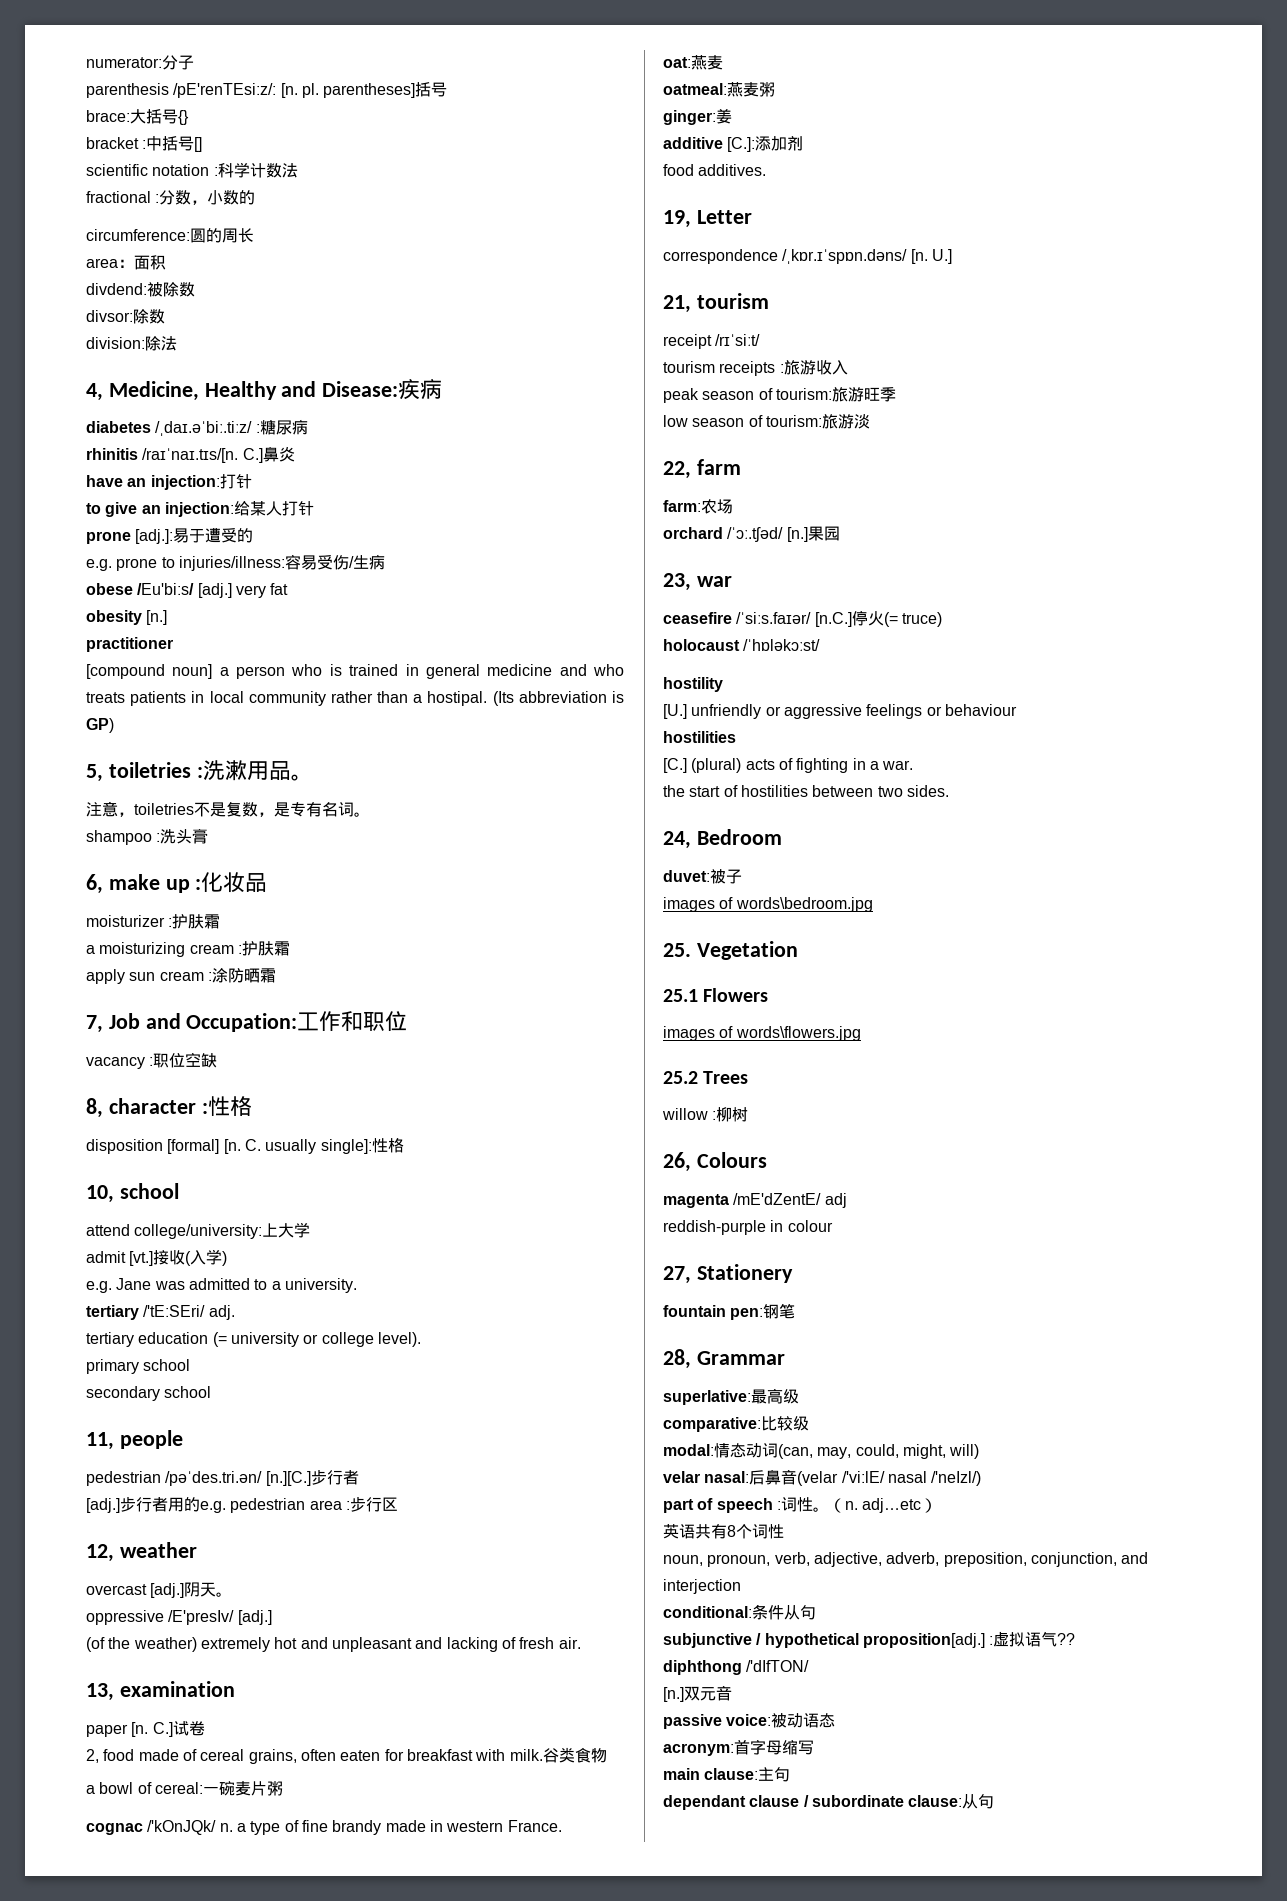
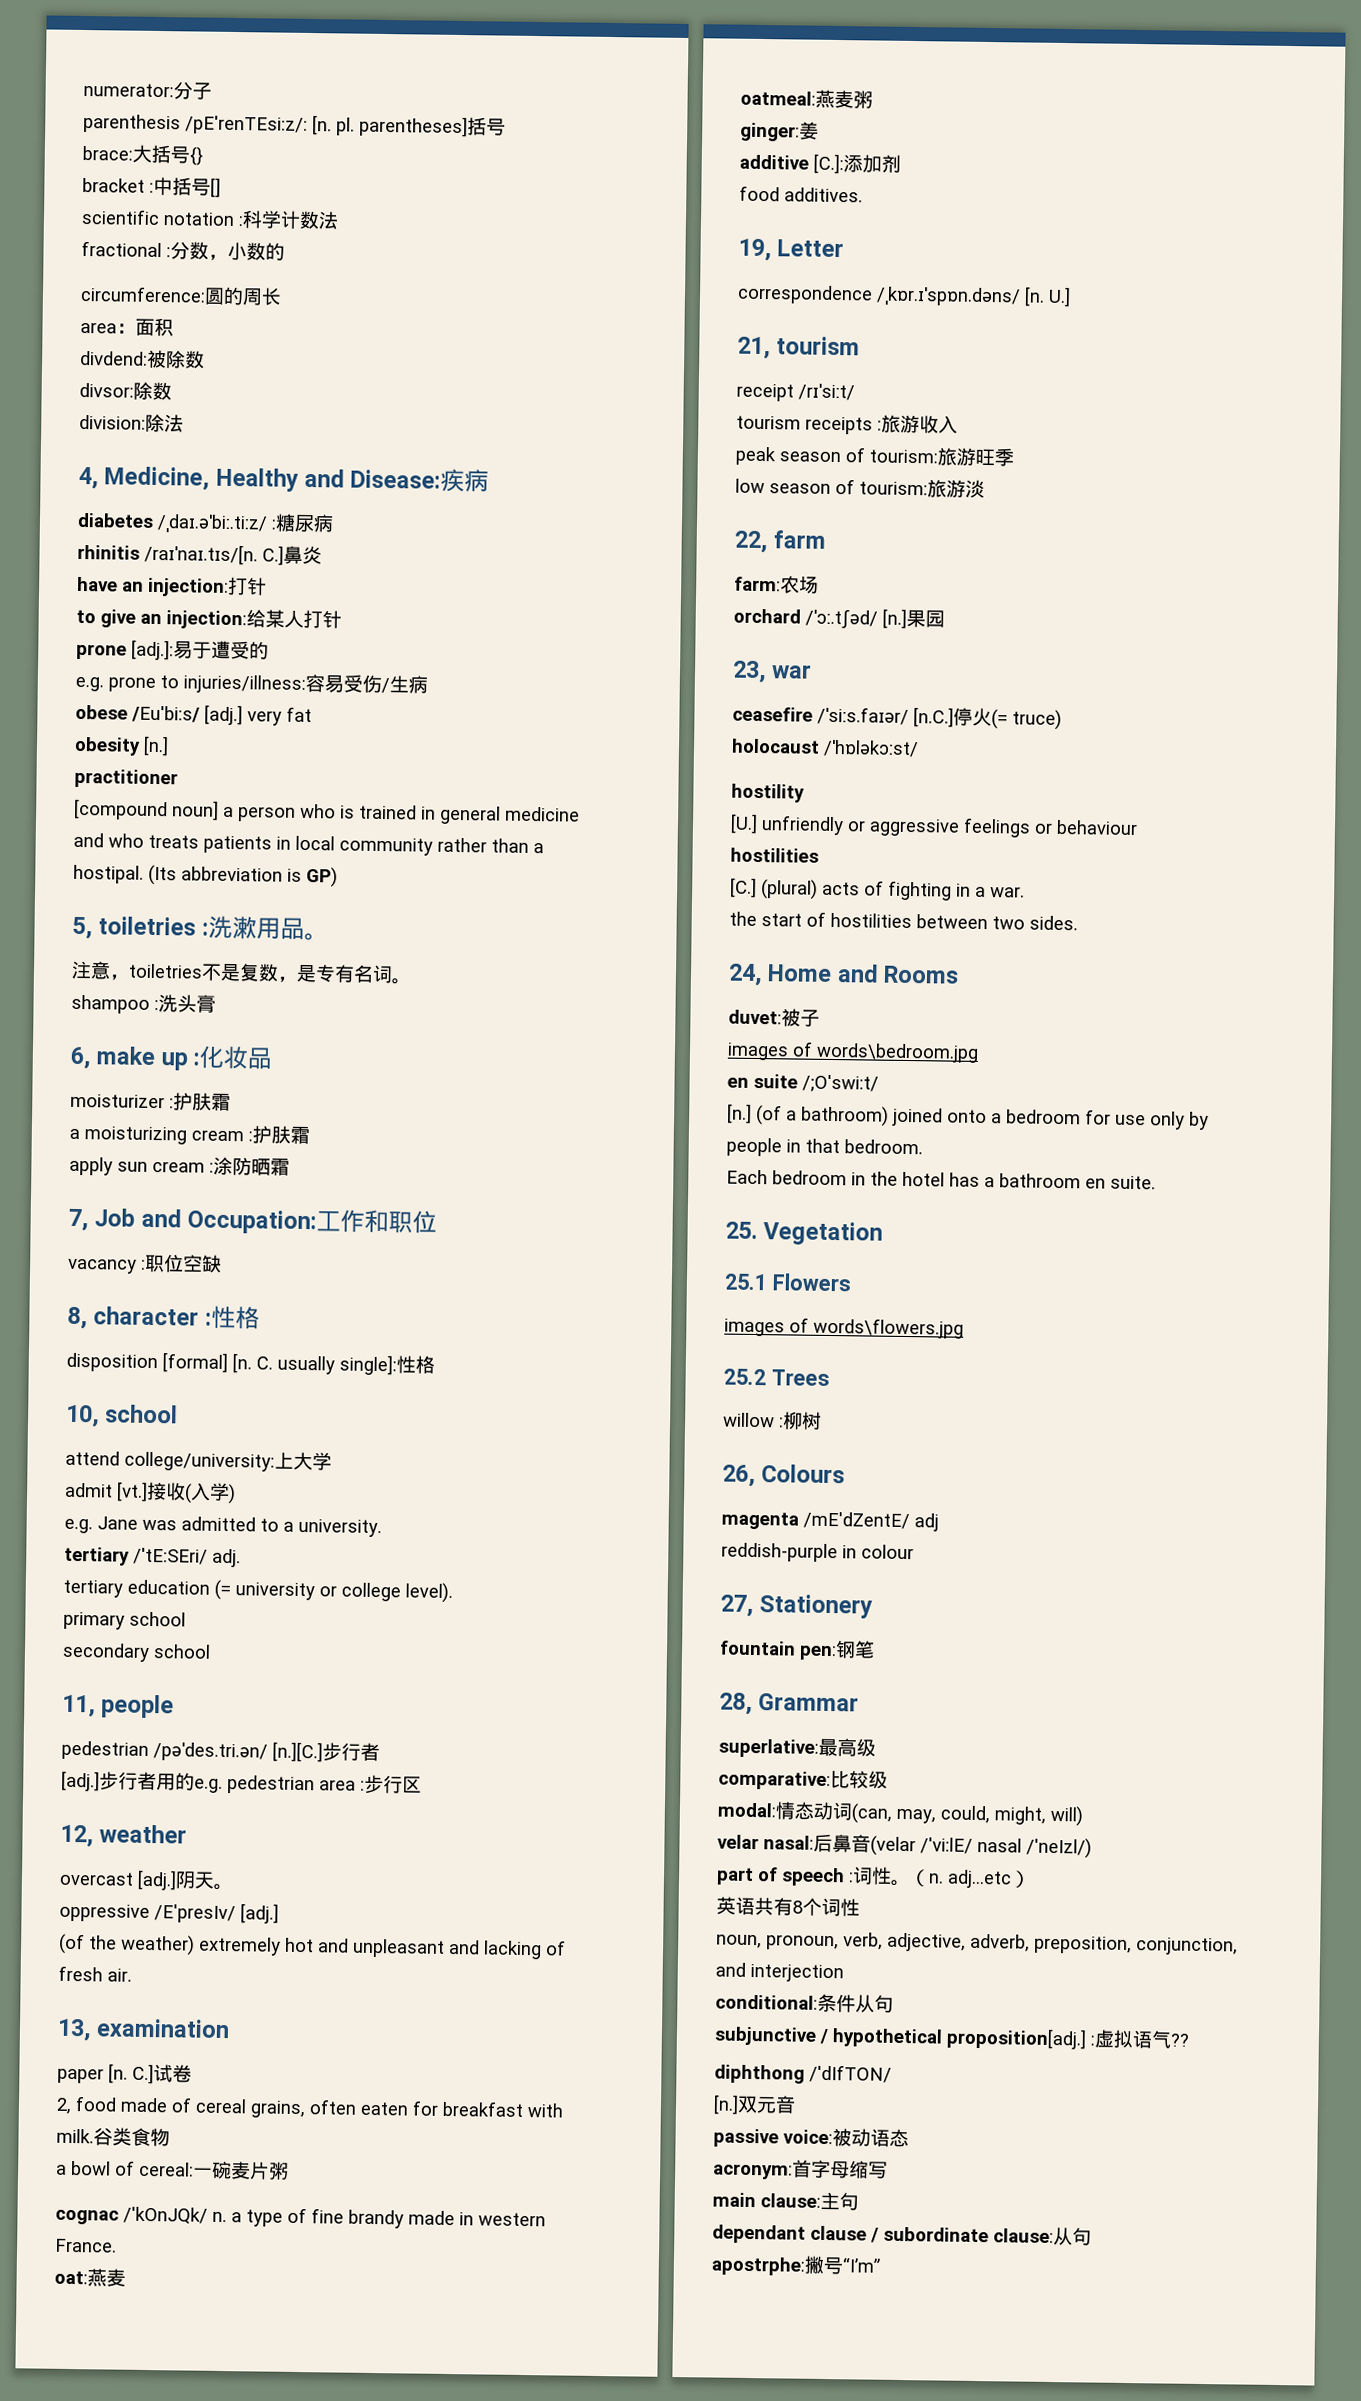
- 24, Bedroom
+ 24, Home and Rooms
+ en suite /;O'swi:t/
+ [n.] (of a bathroom) joined onto a bedroom for use only by people in that bedroom.
+ Each bedroom in the hotel has a bathroom en suite.
+ apostrphe:撇号“I’m”

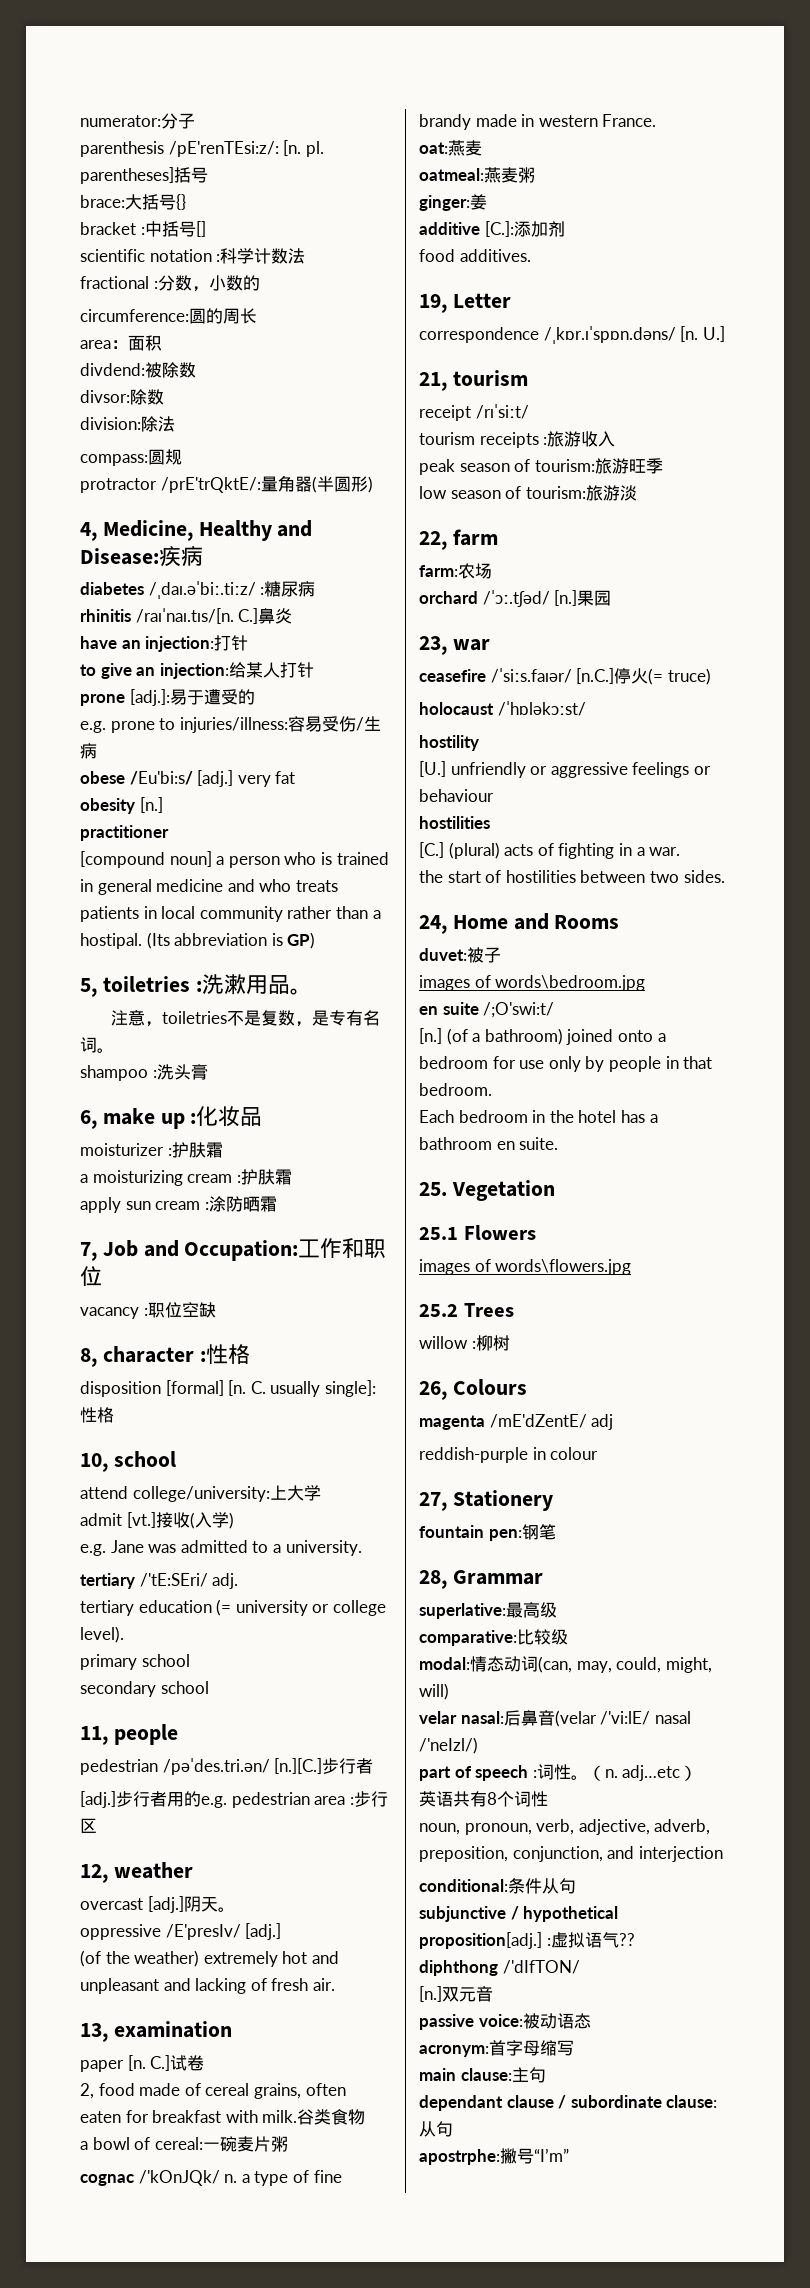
+ compass:圆规
+ protractor /prE'trQktE/:量角器(半圆形)

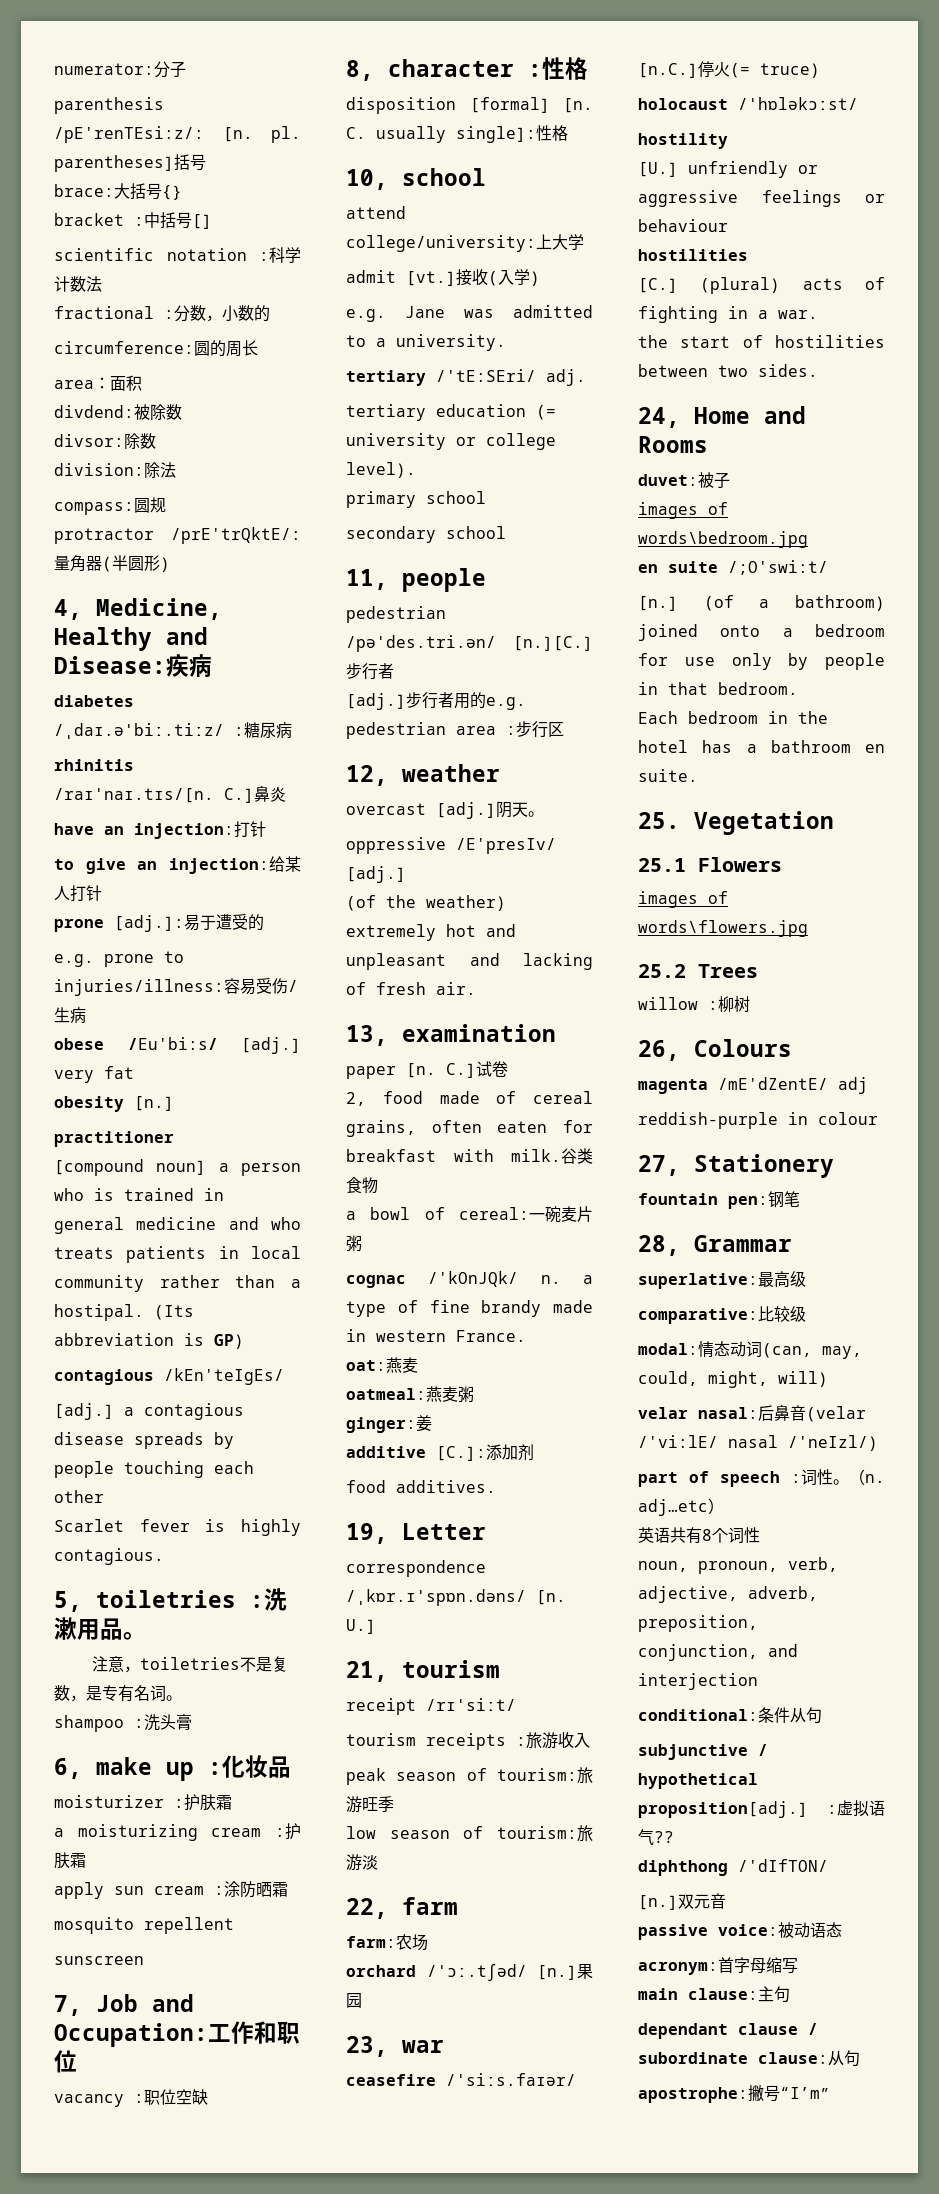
+ contagious /kEn'teIgEs/
+ [adj.] a contagious disease spreads by people touching each other
+ Scarlet fever is highly contagious.
+ mosquito repellent
+ sunscreen
- apostrphe:撇号“I’m”
+ apostrophe:撇号“I’m”

